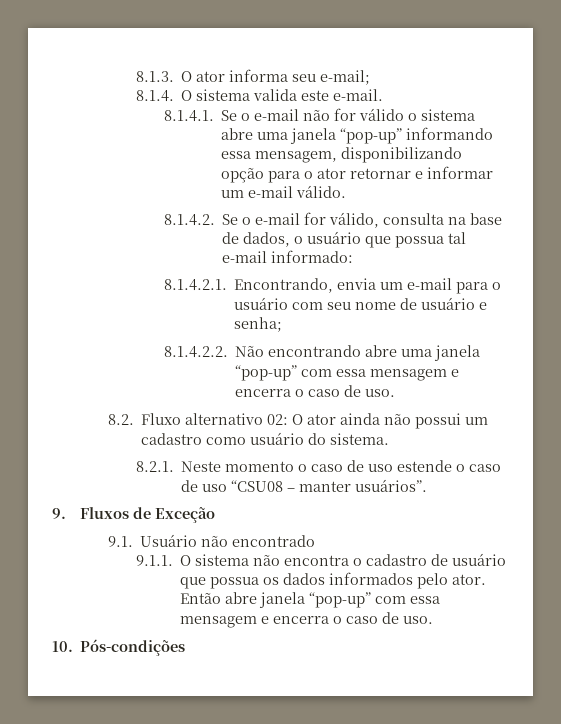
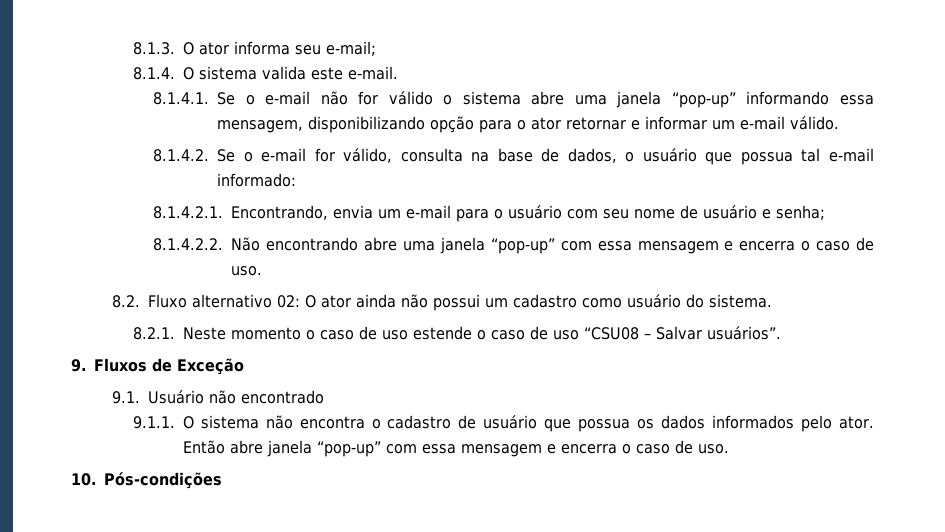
- 8.2.1. Neste momento o caso de uso estende o caso de uso “CSU08 – manter usuários”.
+ 8.2.1. Neste momento o caso de uso estende o caso de uso “CSU08 – Salvar usuários”.

